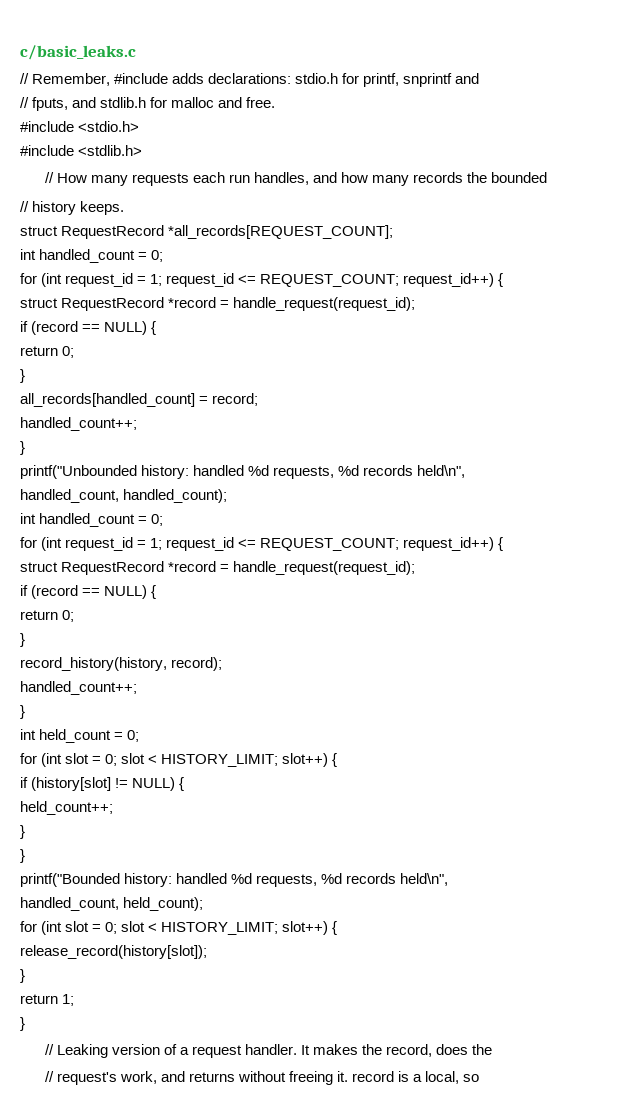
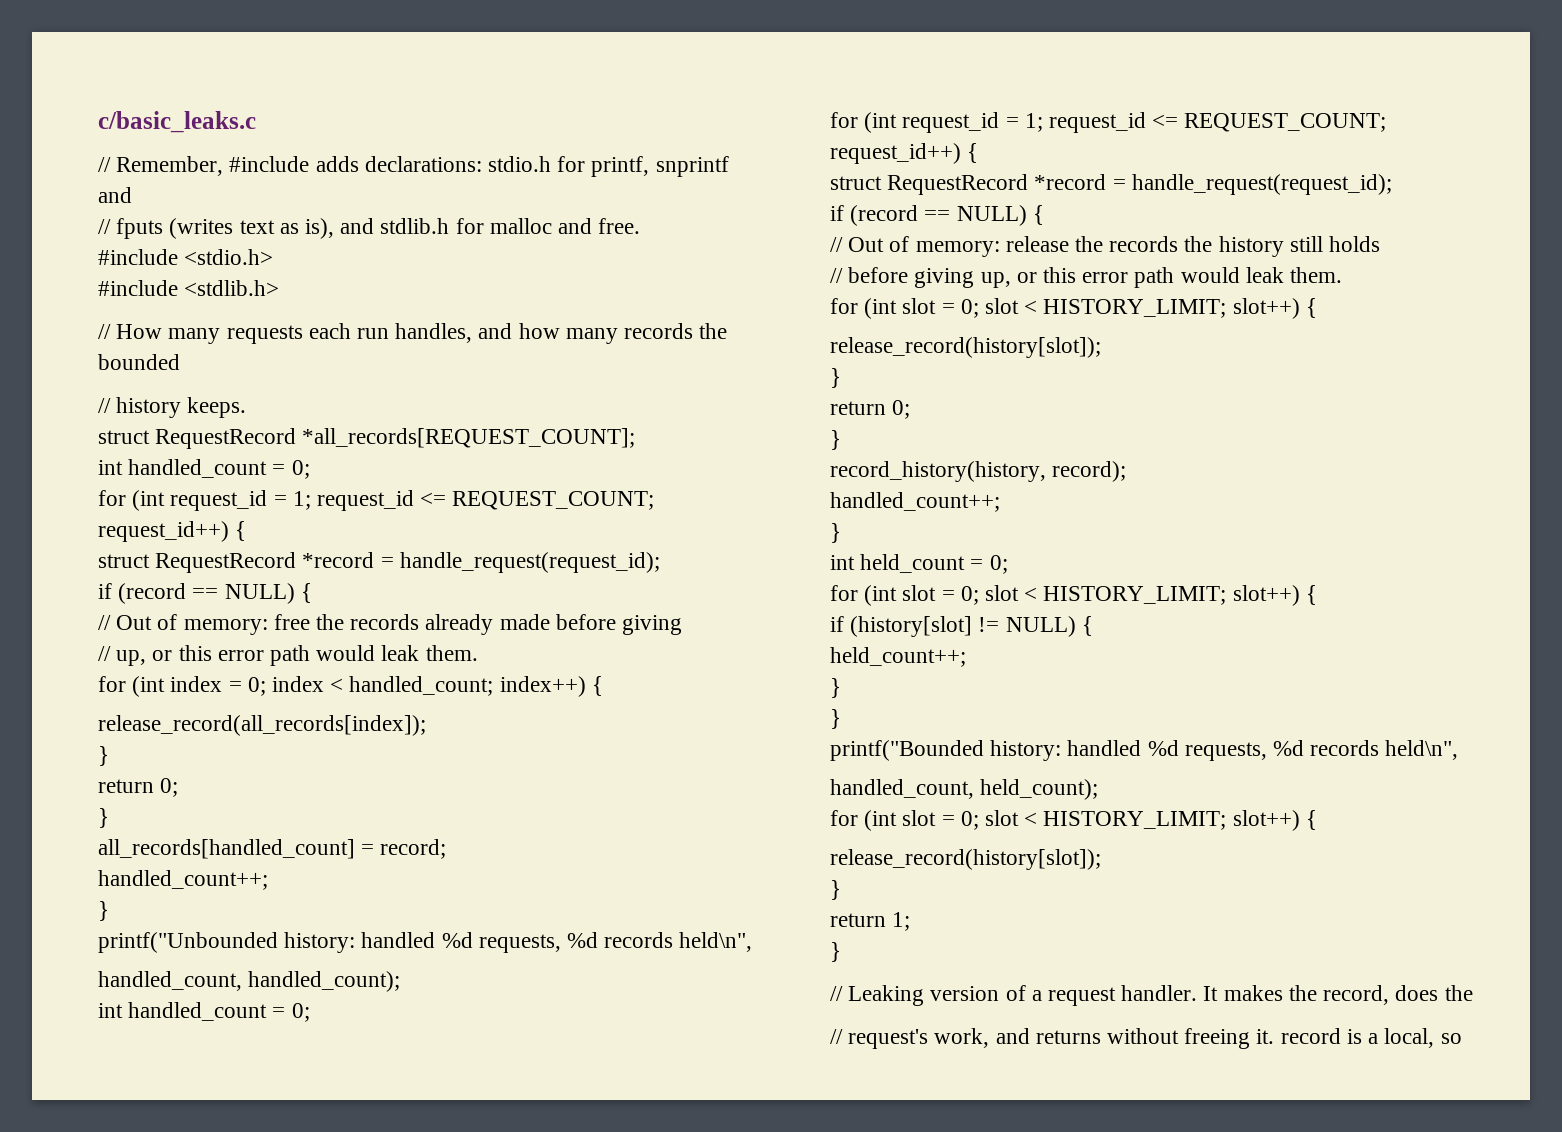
- // fputs, and stdlib.h for malloc and free.
+ // fputs (writes text as is), and stdlib.h for malloc and free.
+ // Out of memory: free the records already made before giving
+ // up, or this error path would leak them.
+ for (int index = 0; index < handled_count; index++) {
+ release_record(all_records[index]);
+ }
+ // Out of memory: release the records the history still holds
+ // before giving up, or this error path would leak them.
+ for (int slot = 0; slot < HISTORY_LIMIT; slot++) {
+ release_record(history[slot]);
+ }

